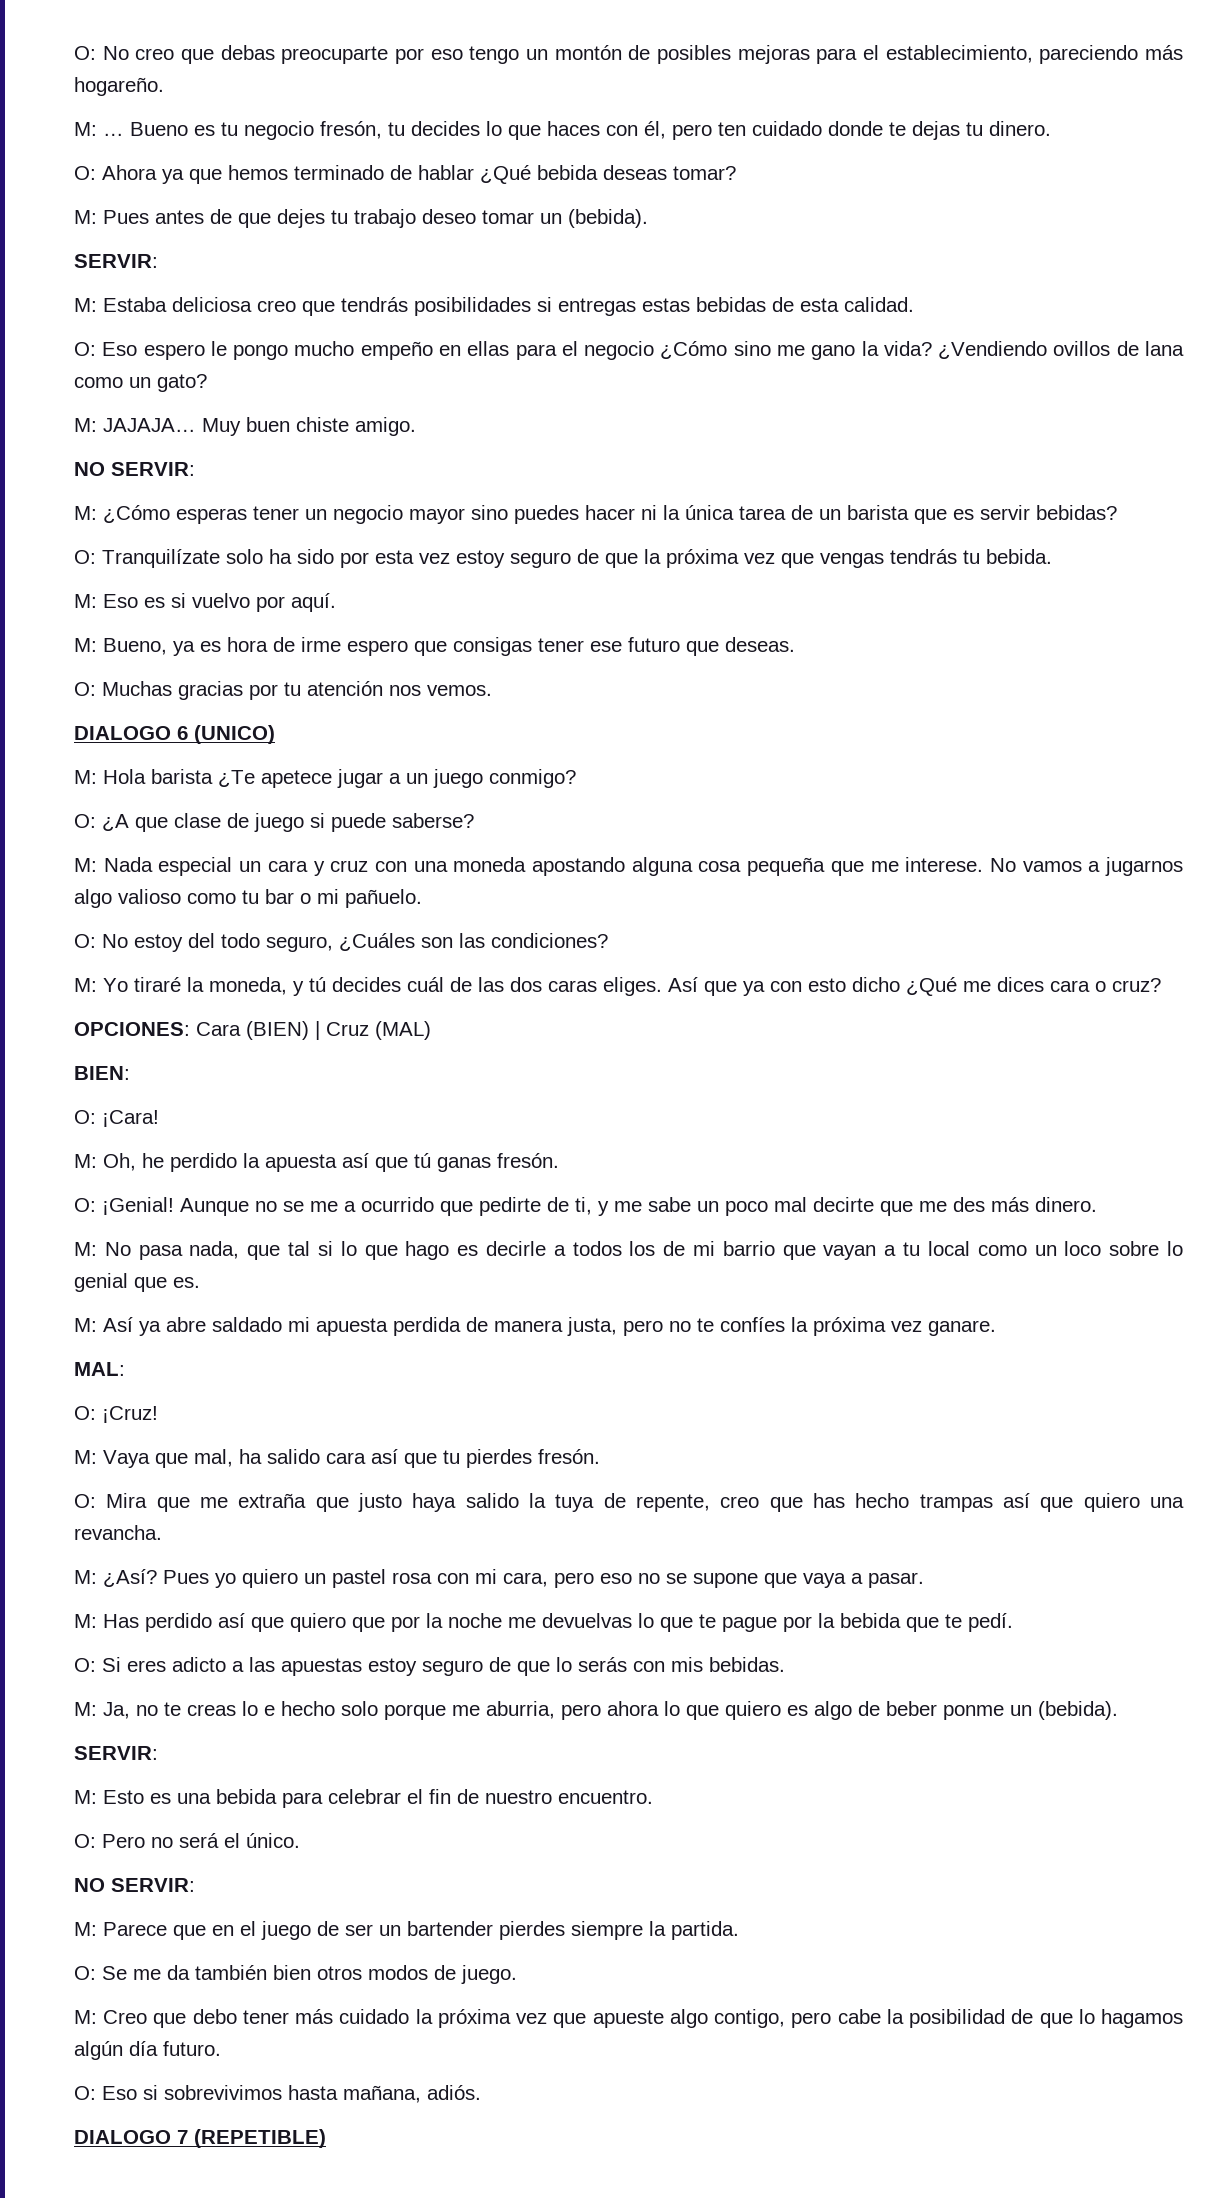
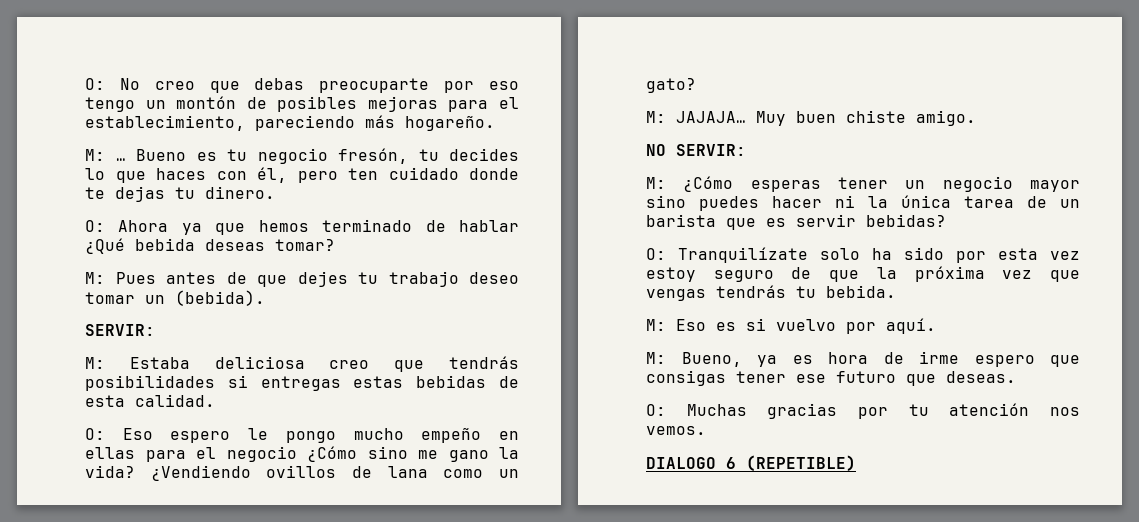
- DIALOGO 6 (UNICO)
- M: Hola barista ¿Te apetece jugar a un juego conmigo?
- O: ¿A que clase de juego si puede saberse?
- M: Nada especial un cara y cruz con una moneda apostando alguna cosa pequeña que me interese. No vamos a jugarnos algo valioso como tu bar o mi pañuelo.
- O: No estoy del todo seguro, ¿Cuáles son las condiciones?
- M: Yo tiraré la moneda, y tú decides cuál de las dos caras eliges. Así que ya con esto dicho ¿Qué me dices cara o cruz?
- OPCIONES: Cara (BIEN) | Cruz (MAL)
- BIEN:
- O: ¡Cara!
- M: Oh, he perdido la apuesta así que tú ganas fresón.
- O: ¡Genial! Aunque no se me a ocurrido que pedirte de ti, y me sabe un poco mal decirte que me des más dinero.
- M: No pasa nada, que tal si lo que hago es decirle a todos los de mi barrio que vayan a tu local como un loco sobre lo genial que es.
- M: Así ya abre saldado mi apuesta perdida de manera justa, pero no te confíes la próxima vez ganare.
- MAL:
- O: ¡Cruz!
- M: Vaya que mal, ha salido cara así que tu pierdes fresón.
- O: Mira que me extraña que justo haya salido la tuya de repente, creo que has hecho trampas así que quiero una revancha.
- M: ¿Así? Pues yo quiero un pastel rosa con mi cara, pero eso no se supone que vaya a pasar.
- M: Has perdido así que quiero que por la noche me devuelvas lo que te pague por la bebida que te pedí.
- O: Si eres adicto a las apuestas estoy seguro de que lo serás con mis bebidas.
- M: Ja, no te creas lo e hecho solo porque me aburria, pero ahora lo que quiero es algo de beber ponme un (bebida).
- SERVIR:
- M: Esto es una bebida para celebrar el fin de nuestro encuentro.
- O: Pero no será el único.
- NO SERVIR:
- M: Parece que en el juego de ser un bartender pierdes siempre la partida.
- O: Se me da también bien otros modos de juego.
- M: Creo que debo tener más cuidado la próxima vez que apueste algo contigo, pero cabe la posibilidad de que lo hagamos algún día futuro.
- O: Eso si sobrevivimos hasta mañana, adiós.
- DIALOGO 7 (REPETIBLE)
+ DIALOGO 6 (REPETIBLE)

